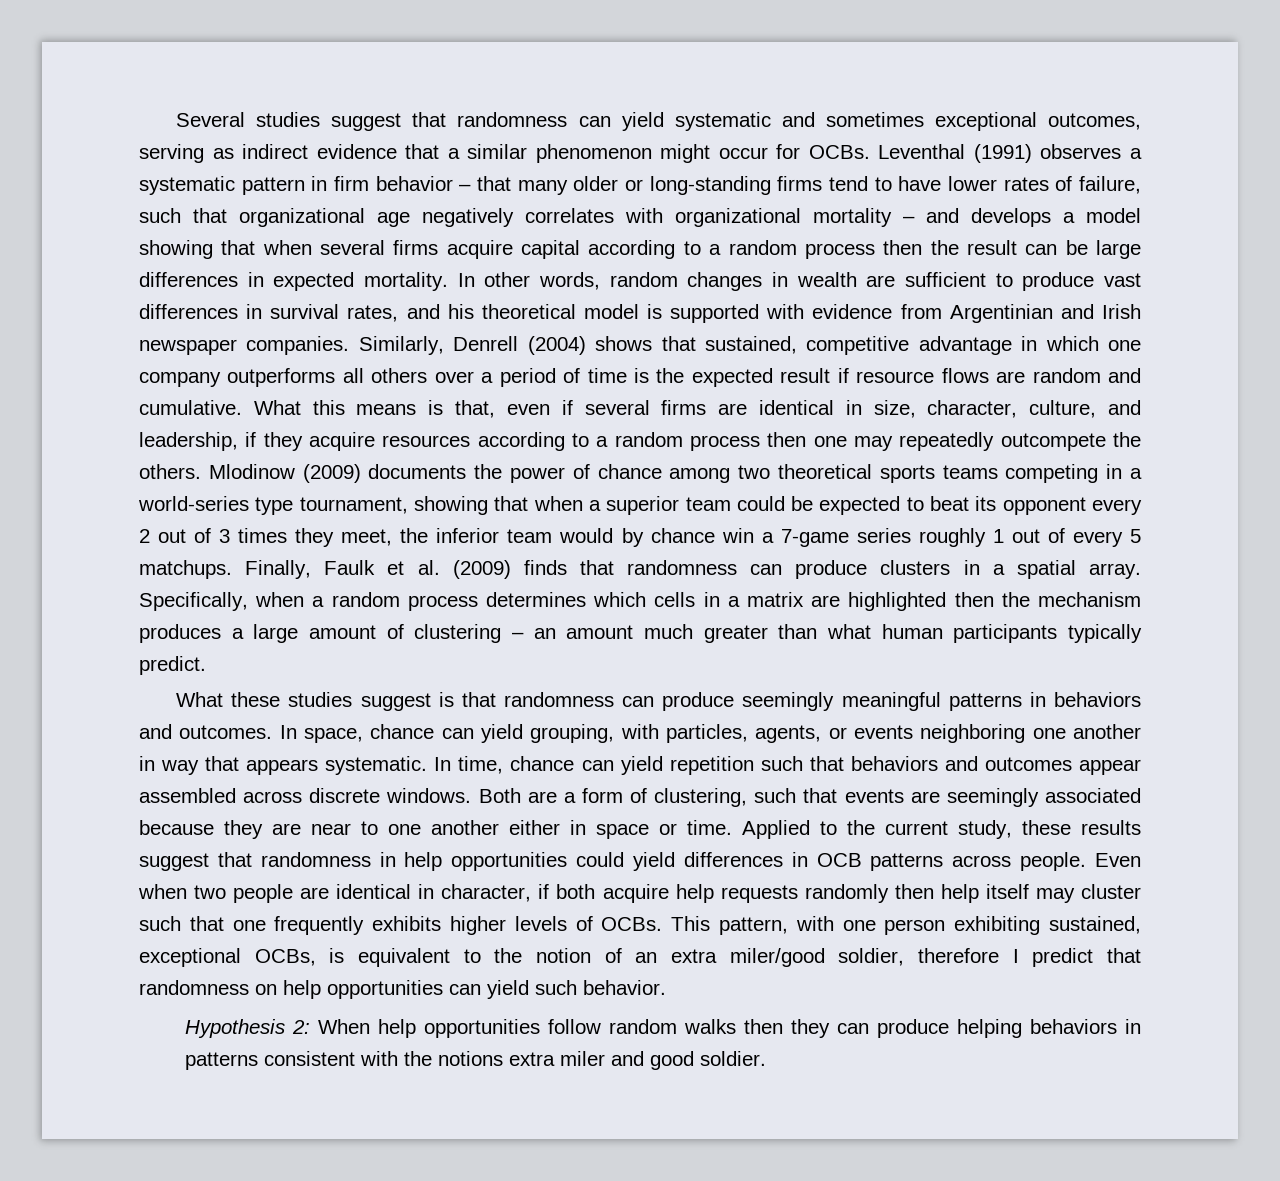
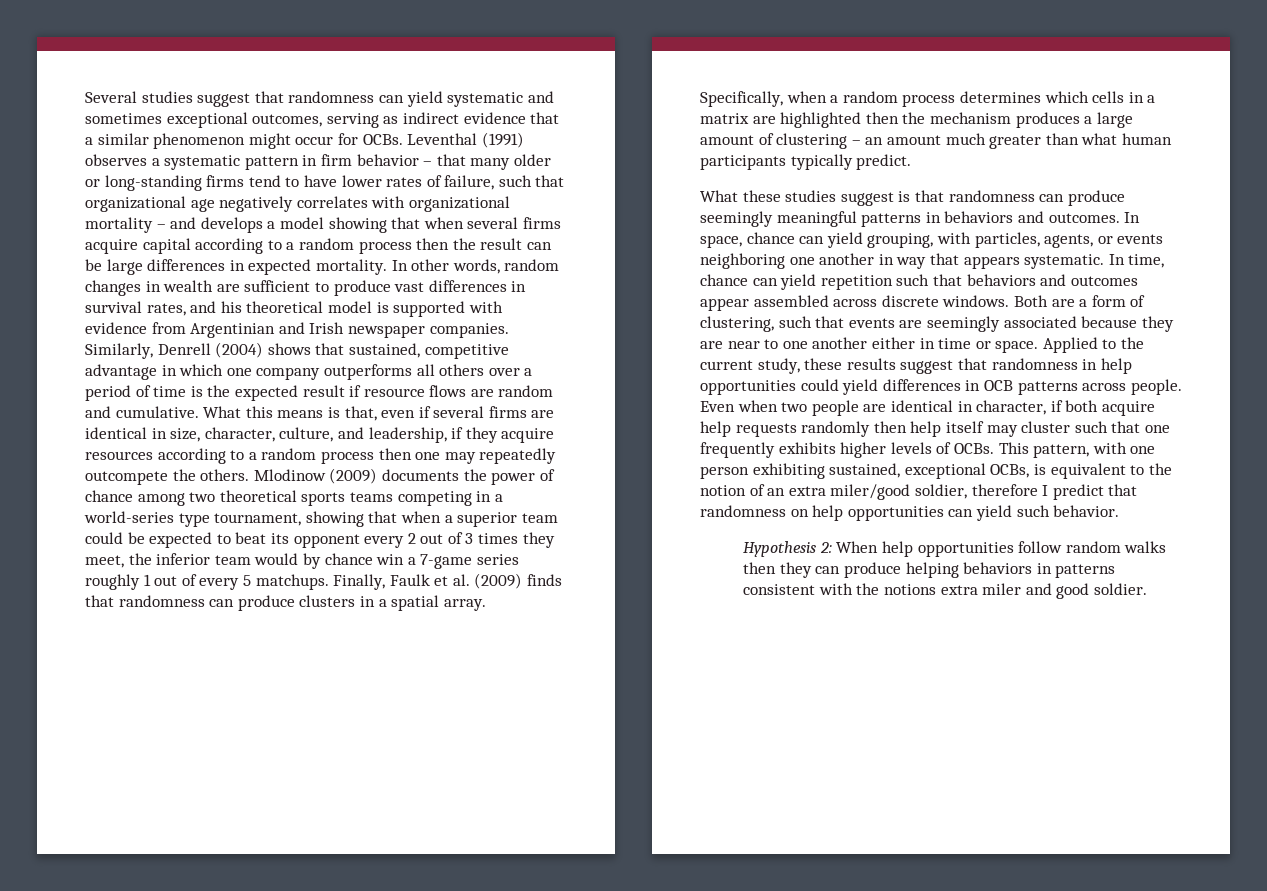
- Both are a form of clustering, such that events are seemingly associated because they are near to one another either in space or time.
+ Both are a form of clustering, such that events are seemingly associated because they are near to one another either in time or space.

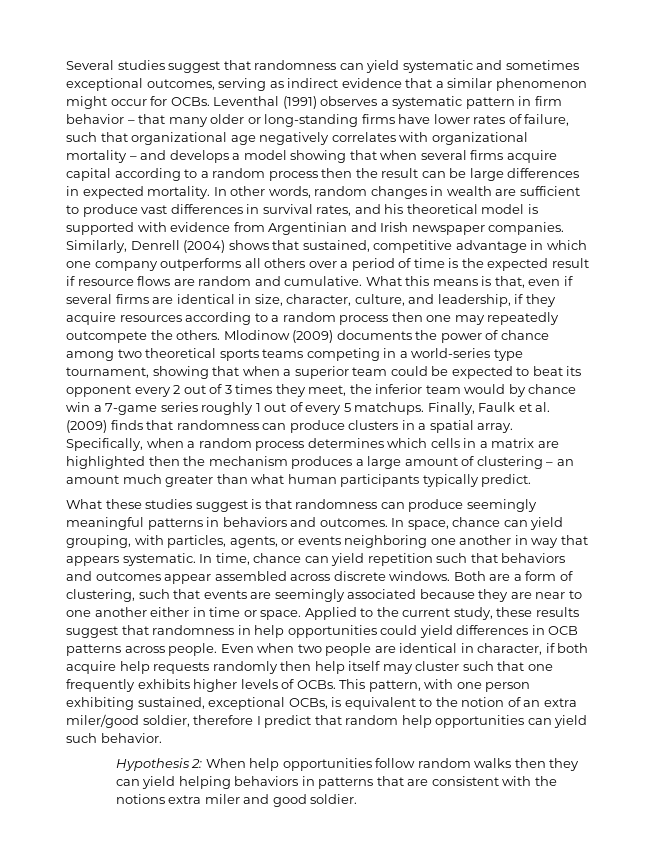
- Leventhal (1991) observes a systematic pattern in firm behavior – that many older or long-standing firms tend to have lower rates of failure, such that organizational age negatively correlates with organizational mortality – and develops a model showing that when several firms acquire capital according to a random process then the result can be large differences in expected mortality.
+ Leventhal (1991) observes a systematic pattern in firm behavior – that many older or long-standing firms have lower rates of failure, such that organizational age negatively correlates with organizational mortality – and develops a model showing that when several firms acquire capital according to a random process then the result can be large differences in expected mortality.
- This pattern, with one person exhibiting sustained, exceptional OCBs, is equivalent to the notion of an extra miler/good soldier, therefore I predict that randomness on help opportunities can yield such behavior.
+ This pattern, with one person exhibiting sustained, exceptional OCBs, is equivalent to the notion of an extra miler/good soldier, therefore I predict that random help opportunities can yield such behavior.
- Hypothesis 2: When help opportunities follow random walks then they can produce helping behaviors in patterns consistent with the notions extra miler and good soldier.
+ Hypothesis 2: When help opportunities follow random walks then they can yield helping behaviors in patterns that are consistent with the notions extra miler and good soldier.

